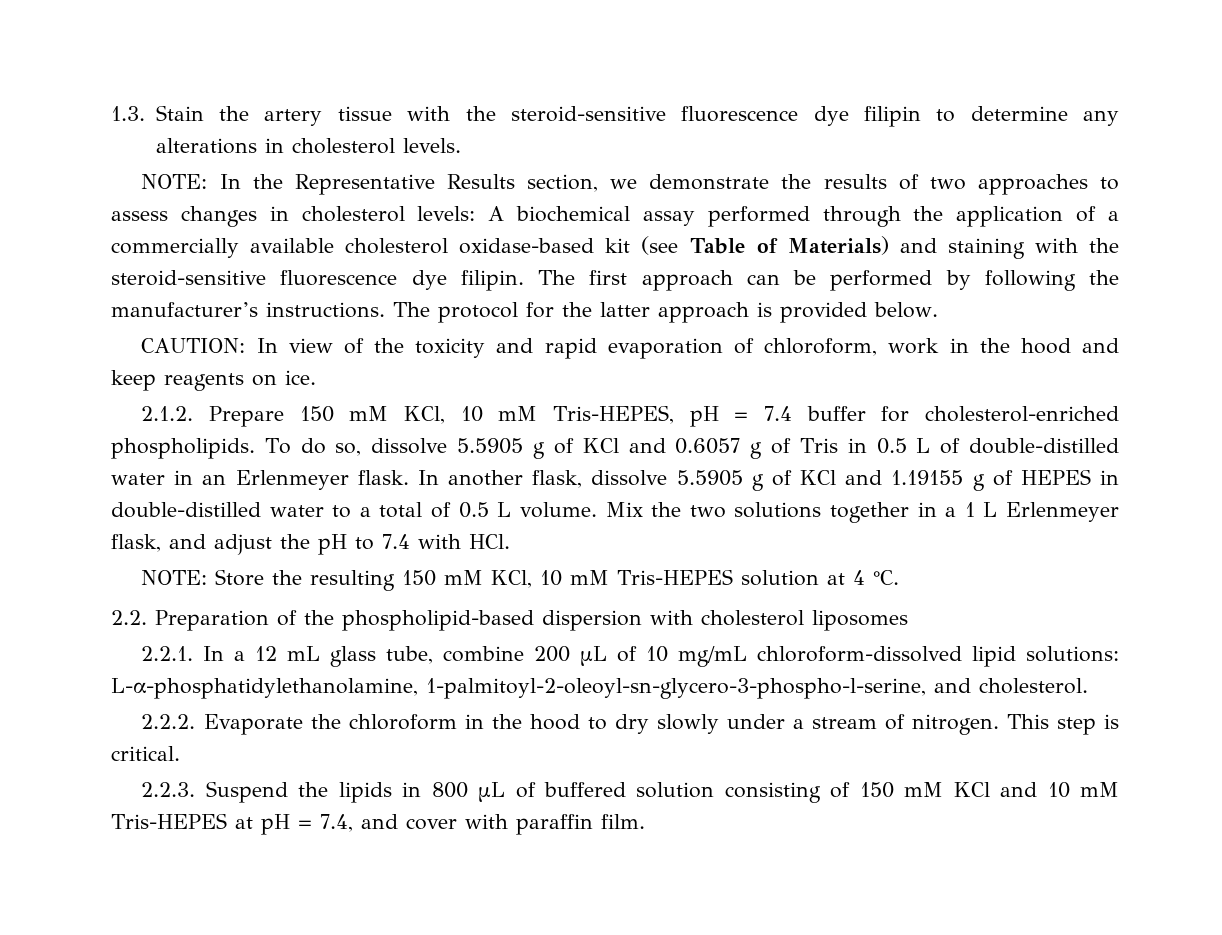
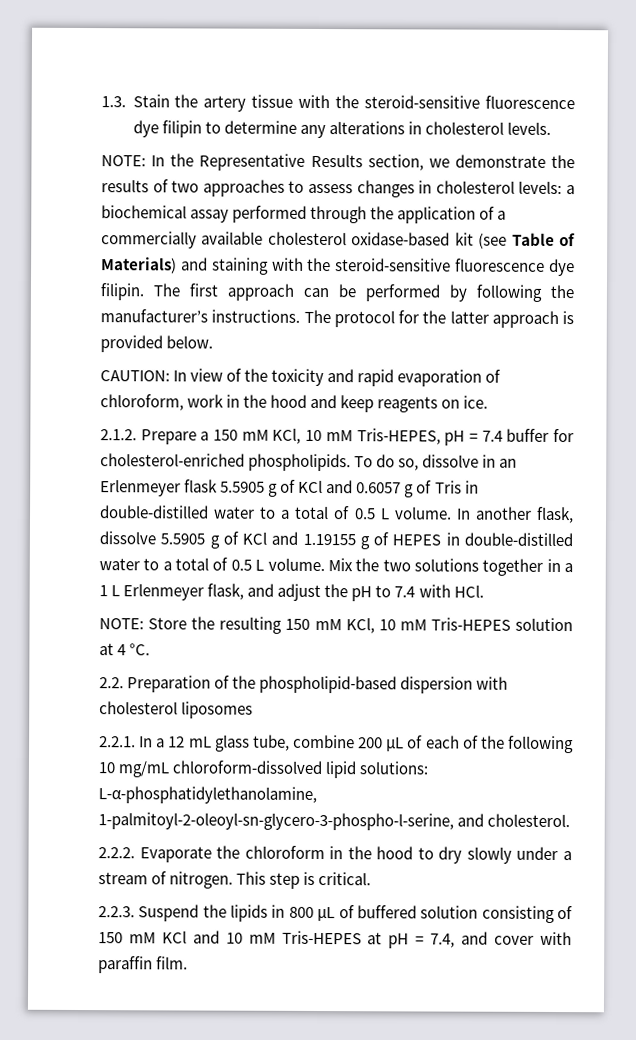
- NOTE: In the Representative Results section, we demonstrate the results of two approaches to assess changes in cholesterol levels: A biochemical assay performed through the application of a commercially available cholesterol oxidase-based kit (see Table of Materials) and staining with the steroid-sensitive fluorescence dye filipin.
+ NOTE: In the Representative Results section, we demonstrate the results of two approaches to assess changes in cholesterol levels: a biochemical assay performed through the application of a commercially available cholesterol oxidase-based kit (see Table of Materials) and staining with the steroid-sensitive fluorescence dye filipin.
- 2.1.2. Prepare 150 mM KCl, 10 mM Tris-HEPES, pH = 7.4 buffer for cholesterol-enriched phospholipids.
+ 2.1.2. Prepare a 150 mM KCl, 10 mM Tris-HEPES, pH = 7.4 buffer for cholesterol-enriched phospholipids.
- To do so, dissolve 5.5905 g of KCl and 0.6057 g of Tris in 0.5 L of double-distilled water in an Erlenmeyer flask.
+ To do so, dissolve in an Erlenmeyer flask 5.5905 g of KCl and 0.6057 g of Tris in double-distilled water to a total of 0.5 L volume.
- 2.2.1. In a 12 mL glass tube, combine 200 μL of 10 mg/mL chloroform-dissolved lipid solutions: L-α-phosphatidylethanolamine, 1-palmitoyl-2-oleoyl-sn-glycero-3-phospho-l-serine, and cholesterol.
+ 2.2.1. In a 12 mL glass tube, combine 200 μL of each of the following 10 mg/mL chloroform-dissolved lipid solutions: L-α-phosphatidylethanolamine, 1-palmitoyl-2-oleoyl-sn-glycero-3-phospho-l-serine, and cholesterol.

